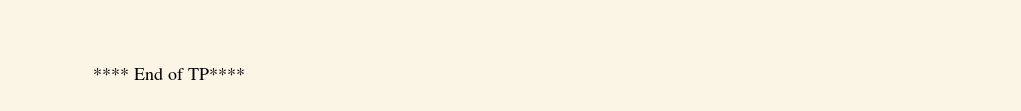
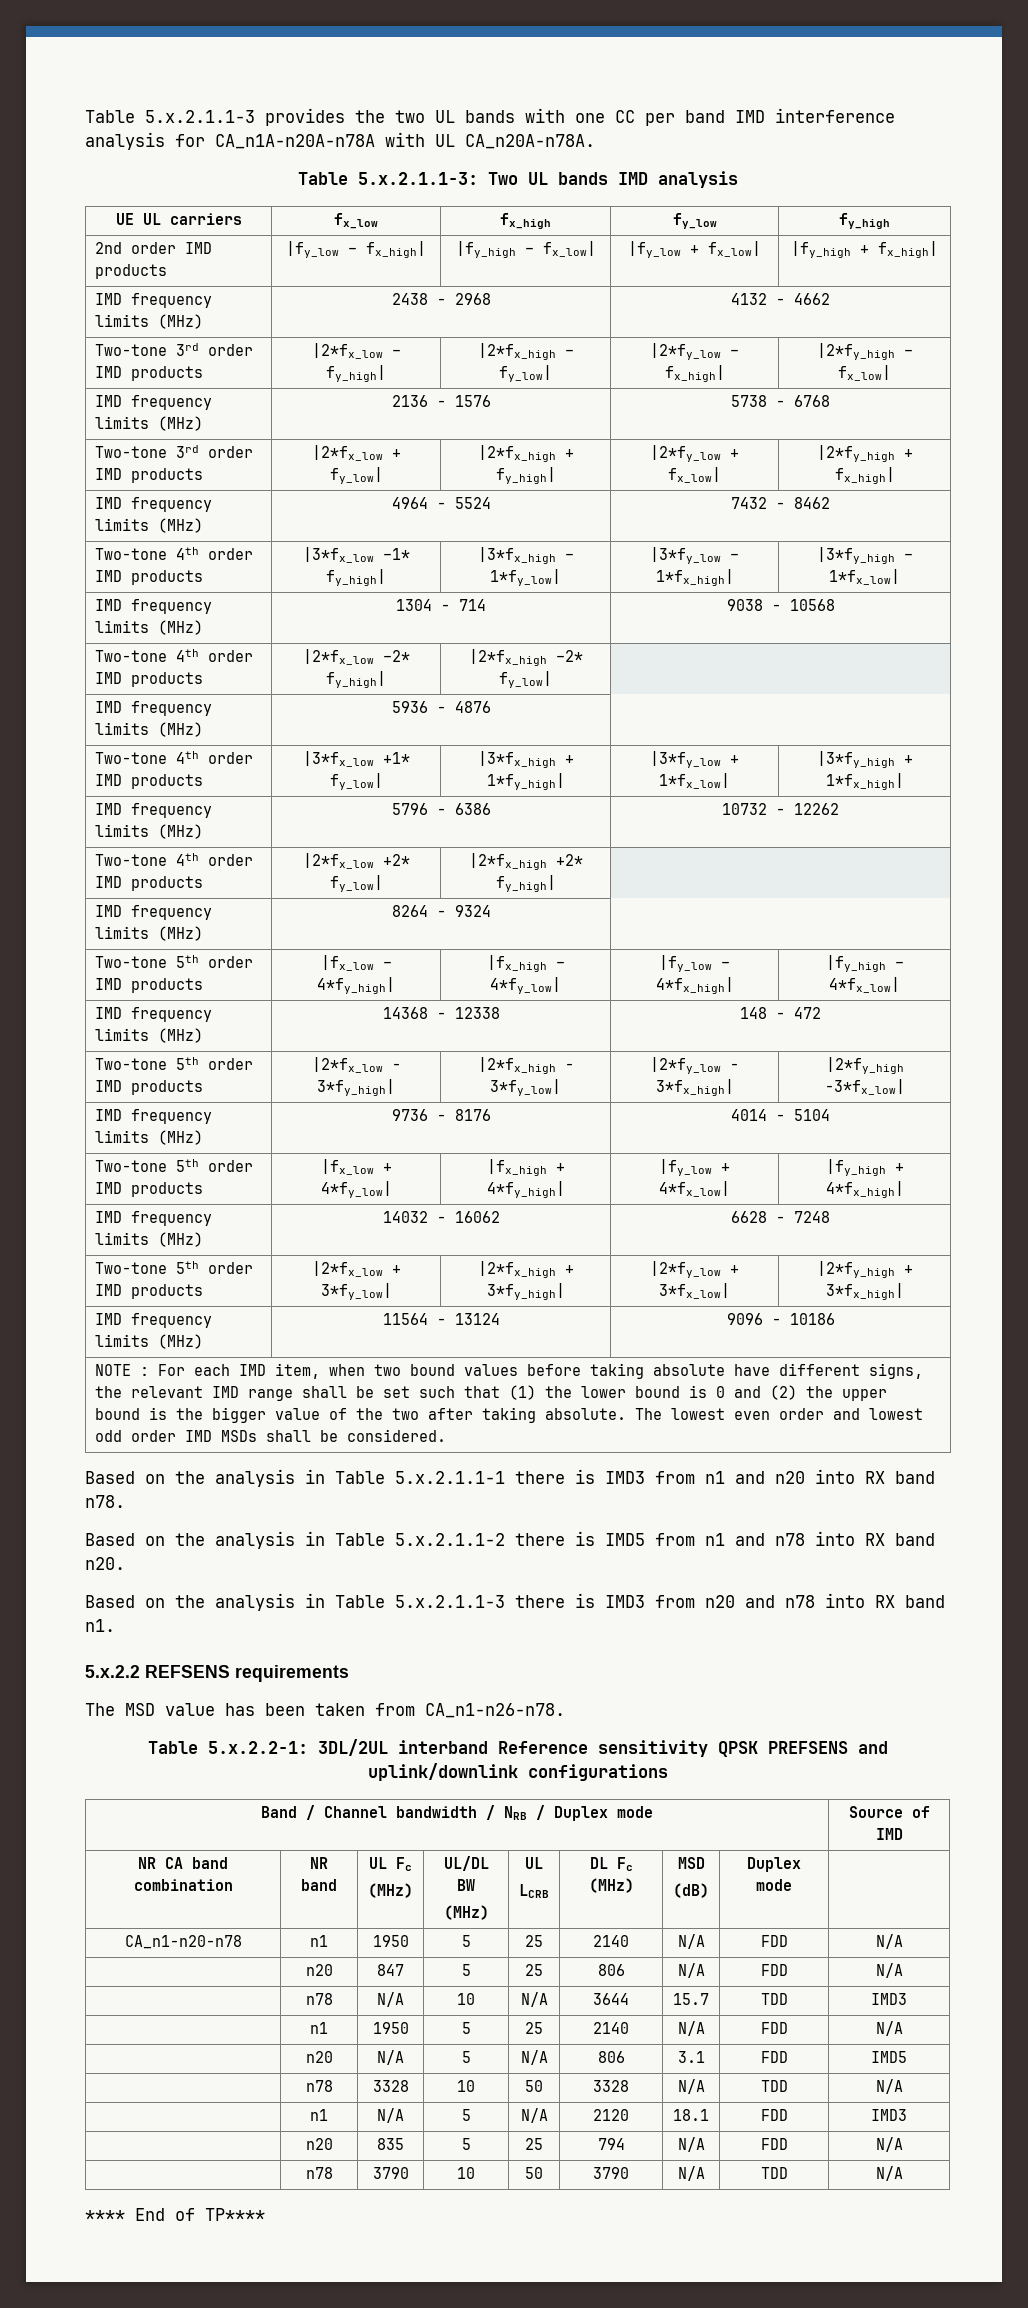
+ Table 5.x.2.1.1-3 provides the two UL bands with one CC per band IMD interference analysis for CA_n1A-n20A-n78A with UL CA_n20A-n78A.
+ Table 5.x.2.1.1-3: Two UL bands IMD analysis
+ UE UL carriers | fx_low | fx_high | fy_low | fy_high
+ 2nd order IMD products | |fy_low – fx_high| | |fy_high – fx_low| | |fy_low + fx_low| | |fy_high + fx_high|
+ IMD frequency limits (MHz) | 2438 - 2968 | 4132 - 4662
+ Two-tone 3rd order IMD products | |2*fx_low – fy_high| | |2*fx_high – fy_low| | |2*fy_low – fx_high| | |2*fy_high – fx_low|
+ IMD frequency limits (MHz) | 2136 - 1576 | 5738 - 6768
+ Two-tone 3rd order IMD products | |2*fx_low + fy_low| | |2*fx_high + fy_high| | |2*fy_low + fx_low| | |2*fy_high + fx_high|
+ IMD frequency limits (MHz) | 4964 - 5524 | 7432 - 8462
+ Two-tone 4th order IMD products | |3*fx_low –1* fy_high| | |3*fx_high – 1*fy_low| | |3*fy_low – 1*fx_high| | |3*fy_high – 1*fx_low|
+ IMD frequency limits (MHz) | 1304 - 714 | 9038 - 10568
+ Two-tone 4th order IMD products | |2*fx_low –2* fy_high| | |2*fx_high –2* fy_low| |
+ IMD frequency limits (MHz) | 5936 - 4876 |
+ Two-tone 4th order IMD products | |3*fx_low +1* fy_low| | |3*fx_high + 1*fy_high| | |3*fy_low + 1*fx_low| | |3*fy_high + 1*fx_high|
+ IMD frequency limits (MHz) | 5796 - 6386 | 10732 - 12262
+ Two-tone 4th order IMD products | |2*fx_low +2* fy_low| | |2*fx_high +2* fy_high| |
+ IMD frequency limits (MHz) | 8264 - 9324 |
+ Two-tone 5th order IMD products | |fx_low – 4*fy_high| | |fx_high – 4*fy_low| | |fy_low – 4*fx_high| | |fy_high – 4*fx_low|
+ IMD frequency limits (MHz) | 14368 - 12338 | 148 - 472
+ Two-tone 5th order IMD products | |2*fx_low - 3*fy_high| | |2*fx_high - 3*fy_low| | |2*fy_low - 3*fx_high| | |2*fy_high -3*fx_low|
+ IMD frequency limits (MHz) | 9736 - 8176 | 4014 - 5104
+ Two-tone 5th order IMD products | |fx_low + 4*fy_low| | |fx_high + 4*fy_high| | |fy_low + 4*fx_low| | |fy_high + 4*fx_high|
+ IMD frequency limits (MHz) | 14032 - 16062 | 6628 - 7248
+ Two-tone 5th order IMD products | |2*fx_low + 3*fy_low| | |2*fx_high + 3*fy_high| | |2*fy_low + 3*fx_low| | |2*fy_high + 3*fx_high|
+ IMD frequency limits (MHz) | 11564 - 13124 | 9096 - 10186
+ NOTE : For each IMD item, when two bound values before taking absolute have different signs, the relevant IMD range shall be set such that (1) the lower bound is 0 and (2) the upper bound is the bigger value of the two after taking absolute. The lowest even order and lowest odd order IMD MSDs shall be considered.
+ Based on the analysis in Table 5.x.2.1.1-1 there is IMD3 from n1 and n20 into RX band n78.
+ Based on the analysis in Table 5.x.2.1.1-2 there is IMD5 from n1 and n78 into RX band n20.
+ Based on the analysis in Table 5.x.2.1.1-3 there is IMD3 from n20 and n78 into RX band n1.
+ 5.x.2.2 REFSENS requirements
+ The MSD value has been taken from CA_n1-n26-n78.
+ Table 5.x.2.2-1: 3DL/2UL interband Reference sensitivity QPSK PREFSENS and uplink/downlink configurations
+ Band / Channel bandwidth / NRB / Duplex mode | Source of IMD
+ NR CA band combination | NR band | UL Fc
+ (MHz) | UL/DL BW
+ (MHz) | UL
+ LCRB | DL Fc (MHz) | MSD
+ (dB) | Duplex mode |
+ CA_n1-n20-n78 | n1 | 1950 | 5 | 25 | 2140 | N/A | FDD | N/A
+ | n20 | 847 | 5 | 25 | 806 | N/A | FDD | N/A
+ | n78 | N/A | 10 | N/A | 3644 | 15.7 | TDD | IMD3
+ | n1 | 1950 | 5 | 25 | 2140 | N/A | FDD | N/A
+ | n20 | N/A | 5 | N/A | 806 | 3.1 | FDD | IMD5
+ | n78 | 3328 | 10 | 50 | 3328 | N/A | TDD | N/A
+ | n1 | N/A | 5 | N/A | 2120 | 18.1 | FDD | IMD3
+ | n20 | 835 | 5 | 25 | 794 | N/A | FDD | N/A
+ | n78 | 3790 | 10 | 50 | 3790 | N/A | TDD | N/A

